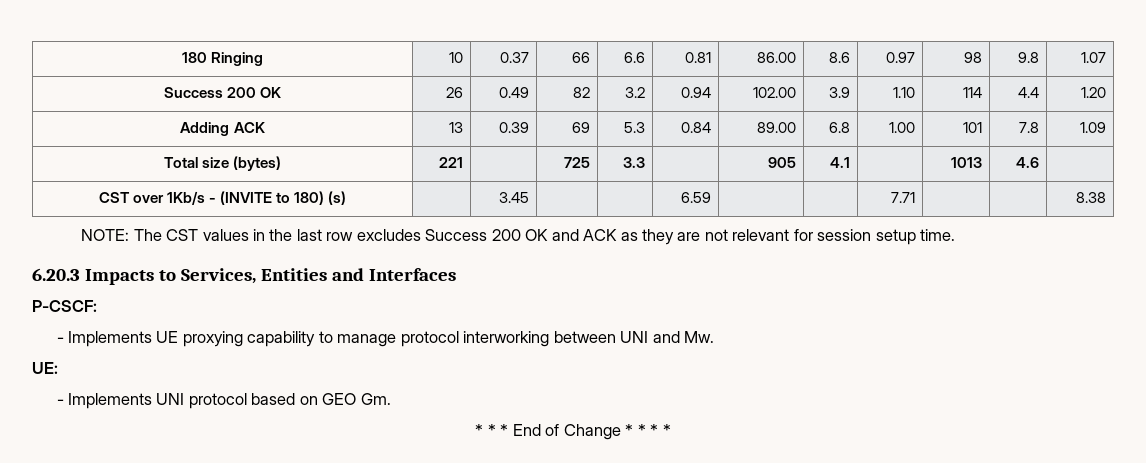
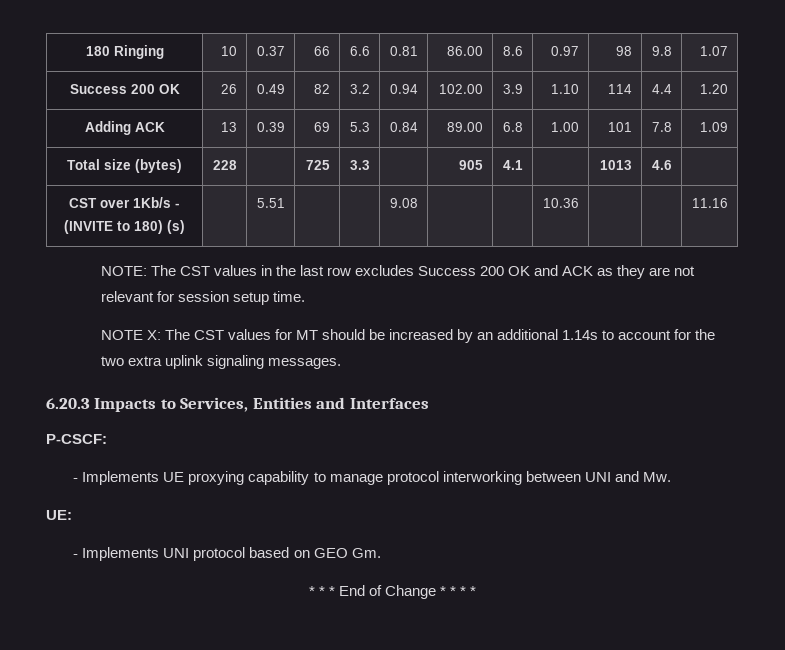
- Total size (bytes) | 221 | | 725 | 3.3 | | 905 | 4.1 | | 1013 | 4.6 |
+ Total size (bytes) | 228 | | 725 | 3.3 | | 905 | 4.1 | | 1013 | 4.6 |
- CST over 1Kb/s - (INVITE to 180) (s) | | 3.45 | | | 6.59 | | | 7.71 | | | 8.38
+ CST over 1Kb/s - (INVITE to 180) (s) | | 5.51 | | | 9.08 | | | 10.36 | | | 11.16
+ NOTE X: The CST values for MT should be increased by an additional 1.14s to account for the two extra uplink signaling messages.

